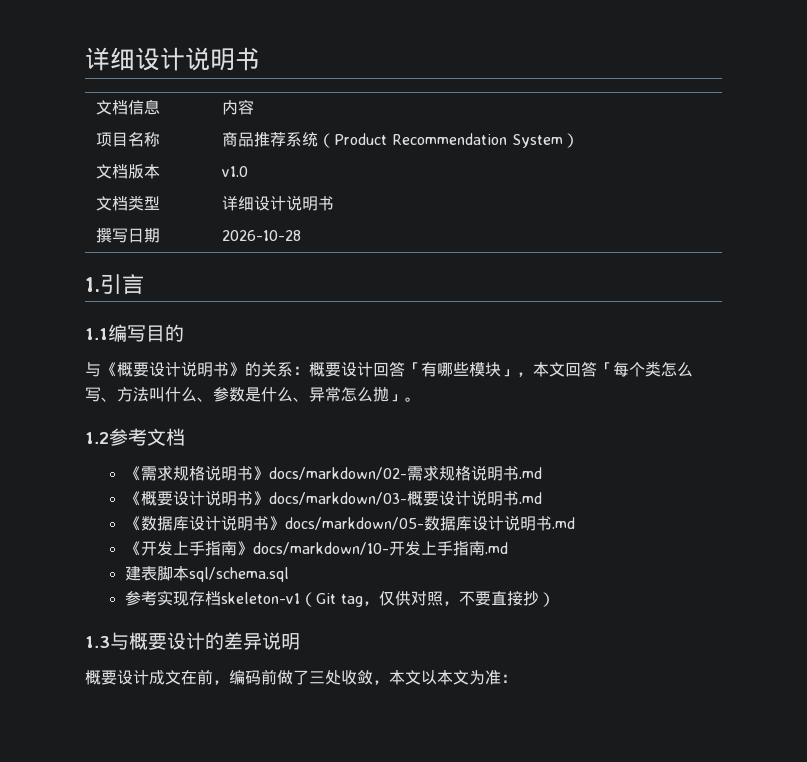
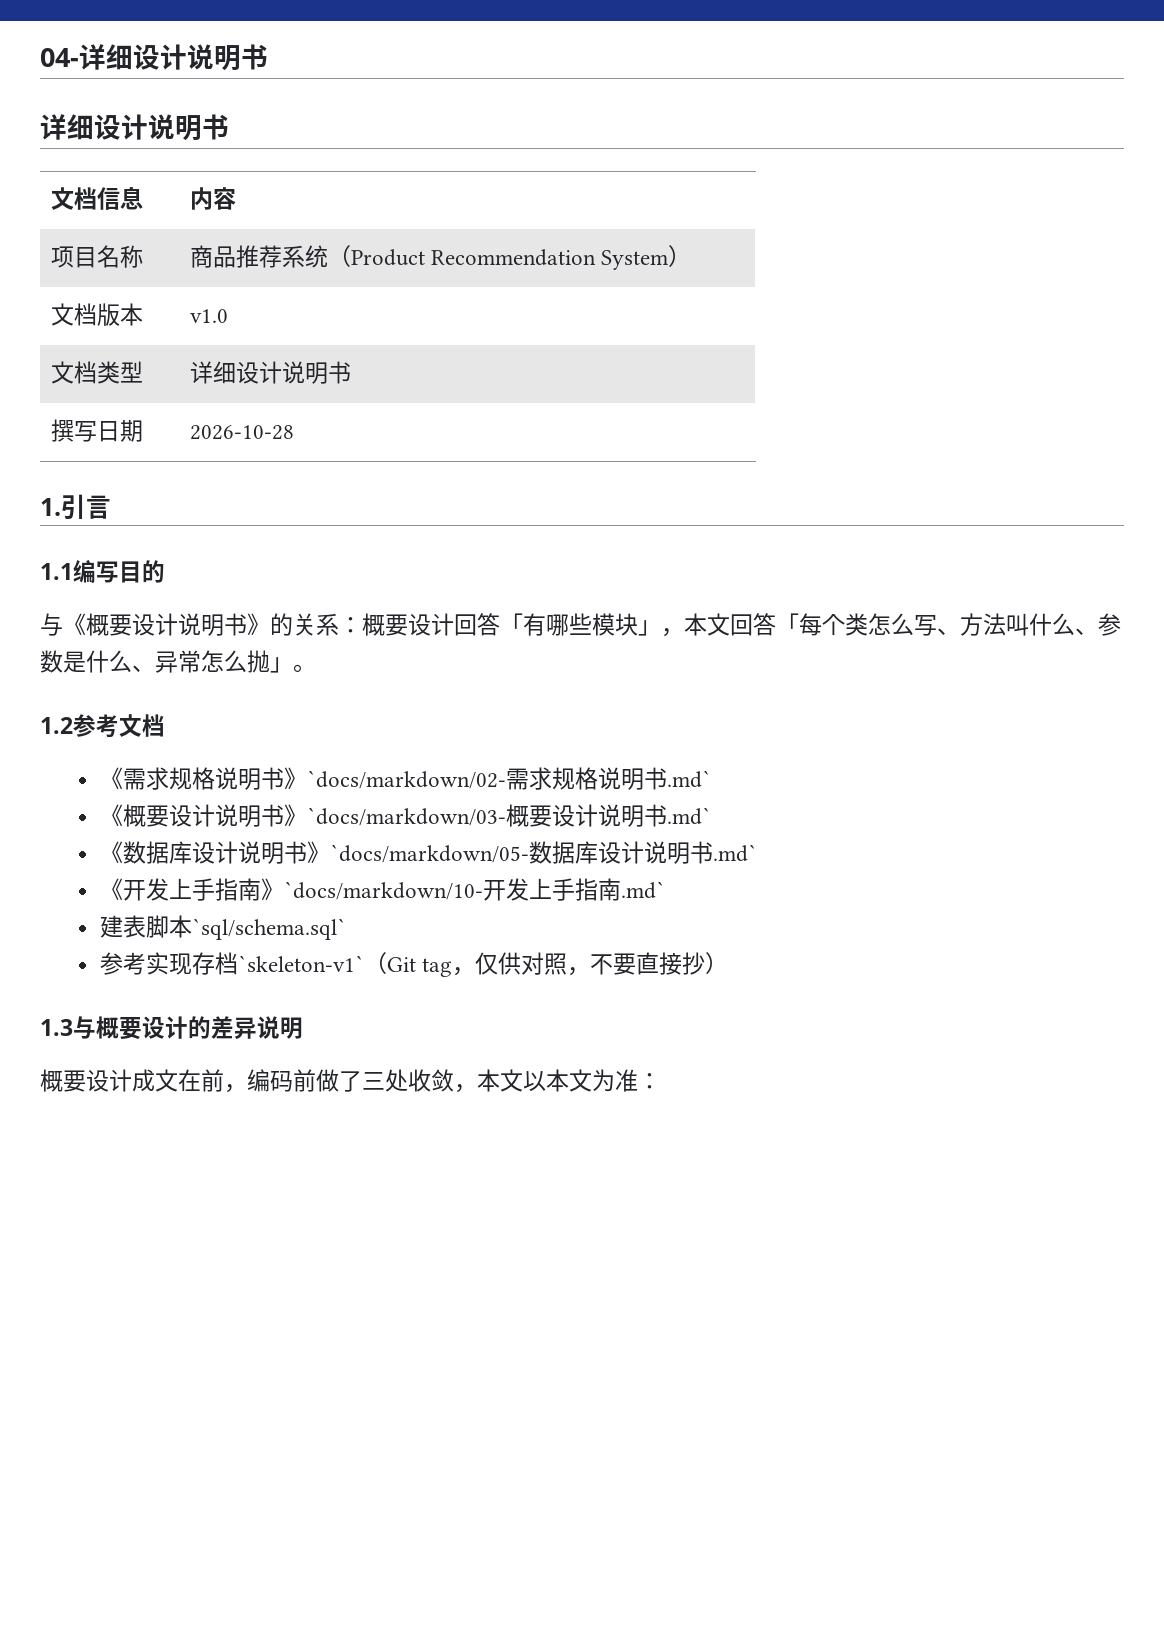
+ 04-详细设计说明书
- 《需求规格说明书》docs/markdown/02-需求规格说明书.md
- 《概要设计说明书》docs/markdown/03-概要设计说明书.md
+ 《需求规格说明书》`docs/markdown/02-需求规格说明书.md`
+ 《概要设计说明书》`docs/markdown/03-概要设计说明书.md`
- 《数据库设计说明书》docs/markdown/05-数据库设计说明书.md
+ 《数据库设计说明书》`docs/markdown/05-数据库设计说明书.md`
- 《开发上手指南》docs/markdown/10-开发上手指南.md
+ 《开发上手指南》`docs/markdown/10-开发上手指南.md`
- 建表脚本sql/schema.sql
+ 建表脚本`sql/schema.sql`
- 参考实现存档skeleton-v1（Git tag，仅供对照，不要直接抄）
+ 参考实现存档`skeleton-v1`（Git tag，仅供对照，不要直接抄）

